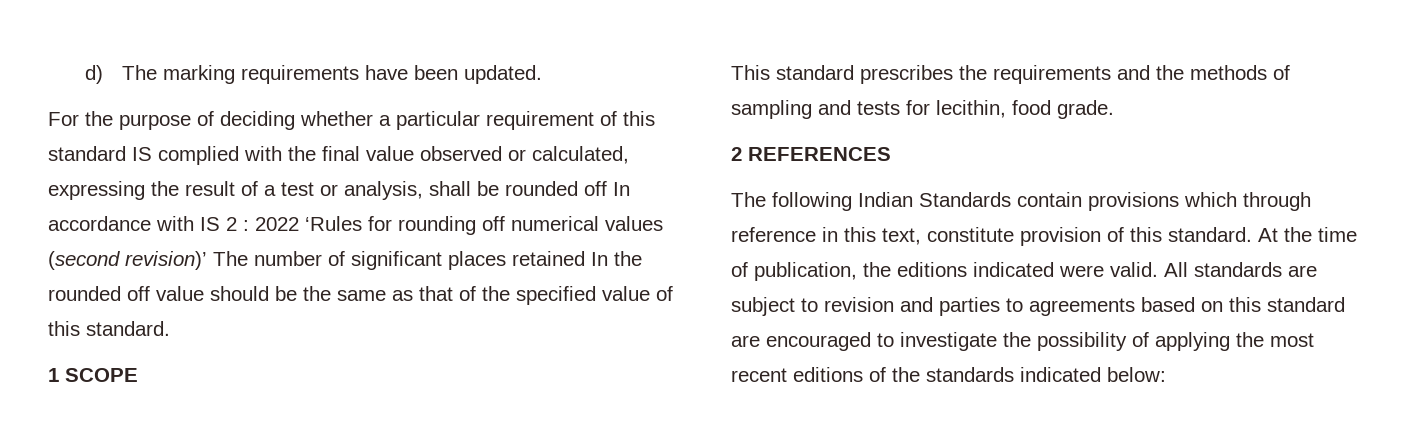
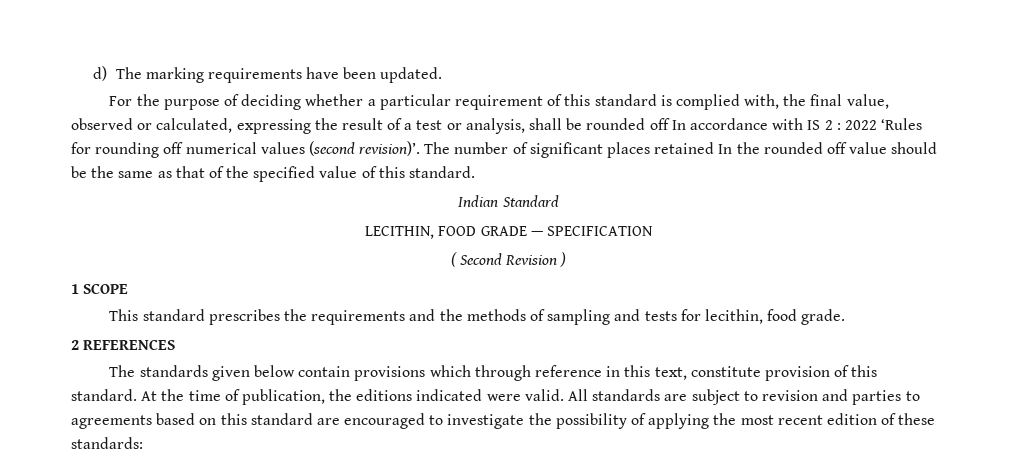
- For the purpose of deciding whether a particular requirement of this standard IS complied with the final value observed or calculated, expressing the result of a test or analysis, shall be rounded off In accordance with IS 2 :
+ For the purpose of deciding whether a particular requirement of this standard is complied with, the final value, observed or calculated, expressing the result of a test or analysis, shall be rounded off In accordance with IS 2 :
- 2022 ‘Rules for rounding off numerical values (second revision)’ The number of significant places retained In the rounded off value should be the same as that of the specified value of this standard.
+ 2022 ‘Rules for rounding off numerical values (second revision)’. The number of significant places retained In the rounded off value should be the same as that of the specified value of this standard.
+ Indian Standard
+ LECITHIN, FOOD GRADE — SPECIFICATION
+ ( Second Revision )
- The following Indian Standards contain provisions which through reference in this text, constitute provision of this standard.
+ The standards given below contain provisions which through reference in this text, constitute provision of this standard.
- All standards are subject to revision and parties to agreements based on this standard are encouraged to investigate the possibility of applying the most recent editions of the standards indicated below:
+ All standards are subject to revision and parties to agreements based on this standard are encouraged to investigate the possibility of applying the most recent edition of these standards:

